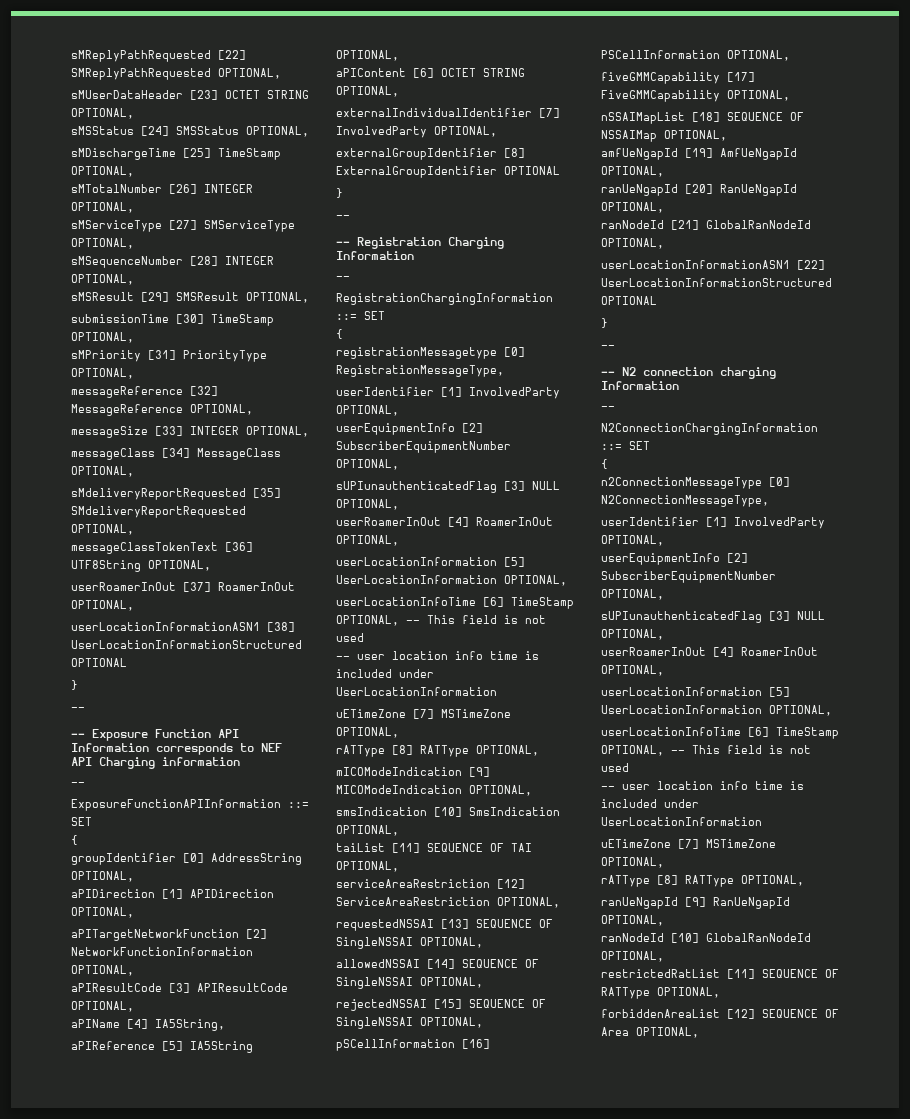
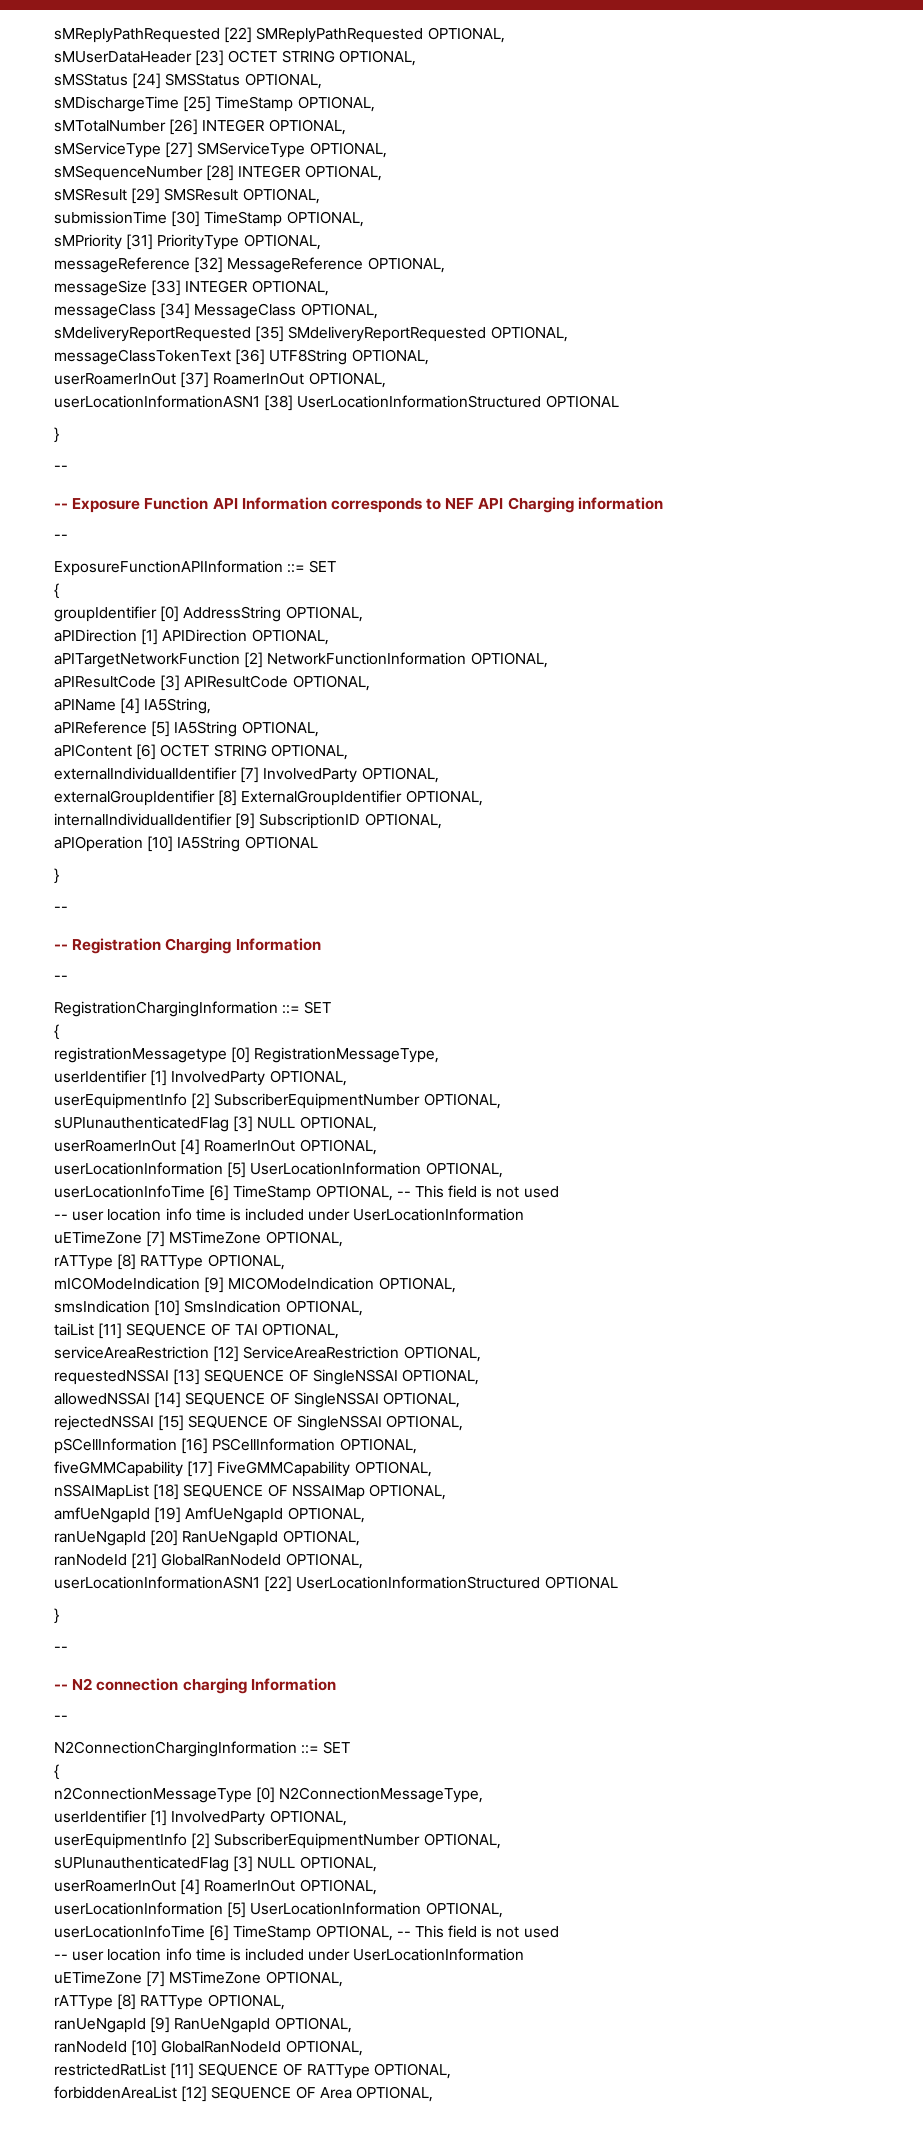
- externalGroupIdentifier [8] ExternalGroupIdentifier OPTIONAL
+ externalGroupIdentifier [8] ExternalGroupIdentifier OPTIONAL,
+ internalIndividualIdentifier [9] SubscriptionID OPTIONAL,
+ aPIOperation [10] IA5String OPTIONAL

